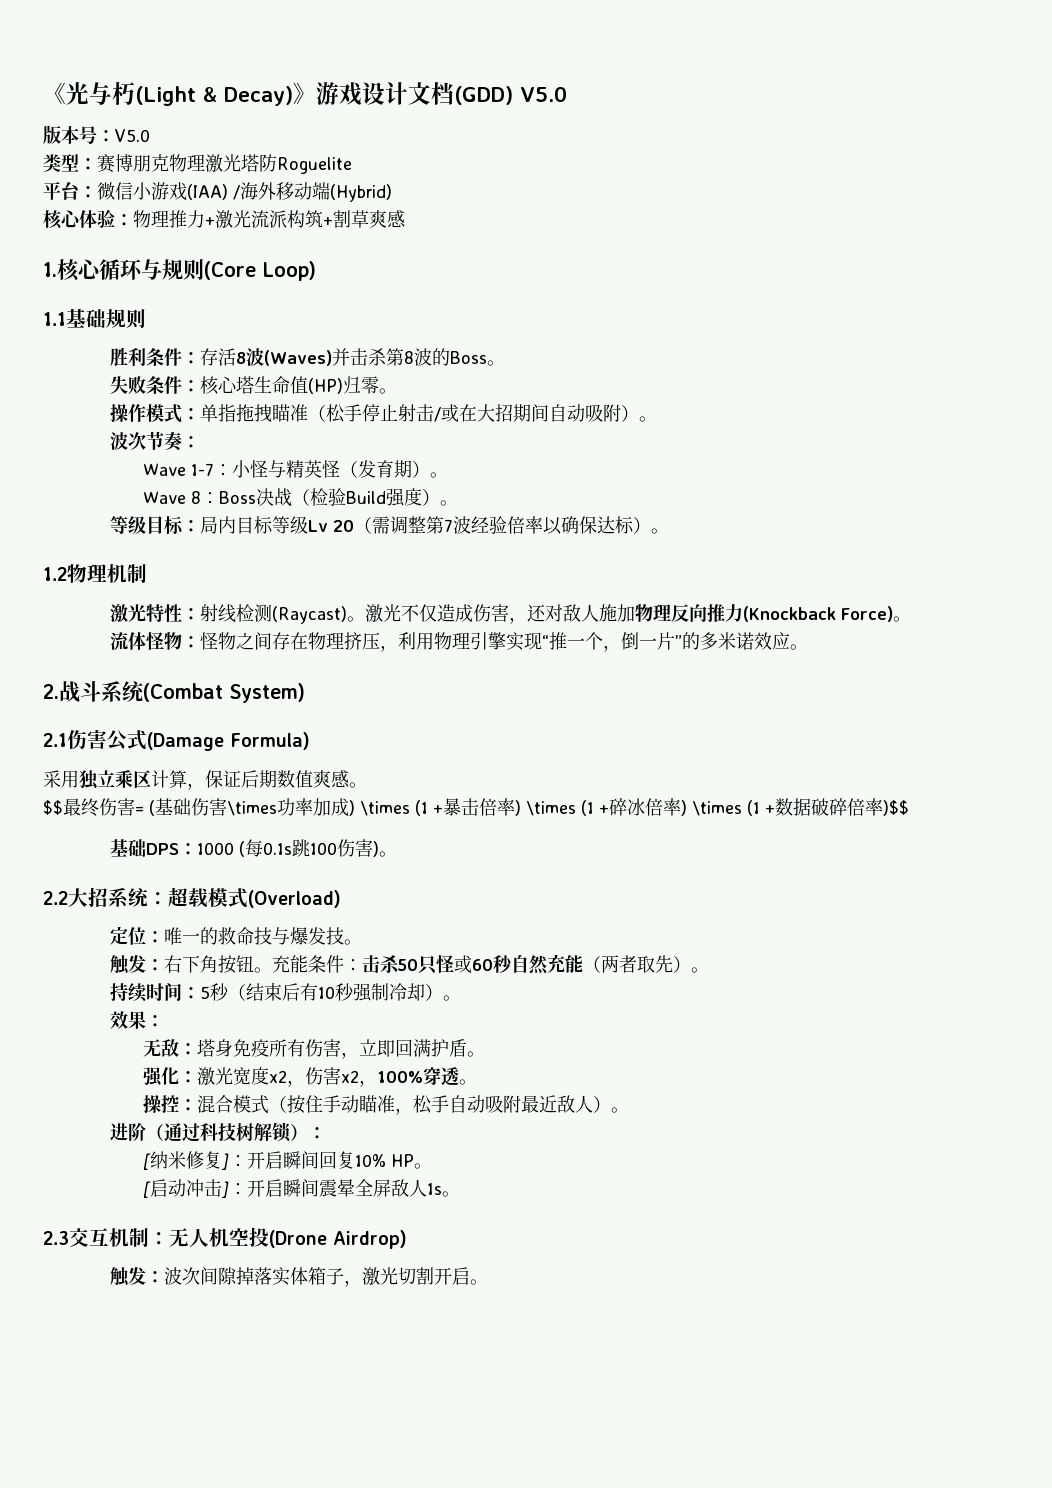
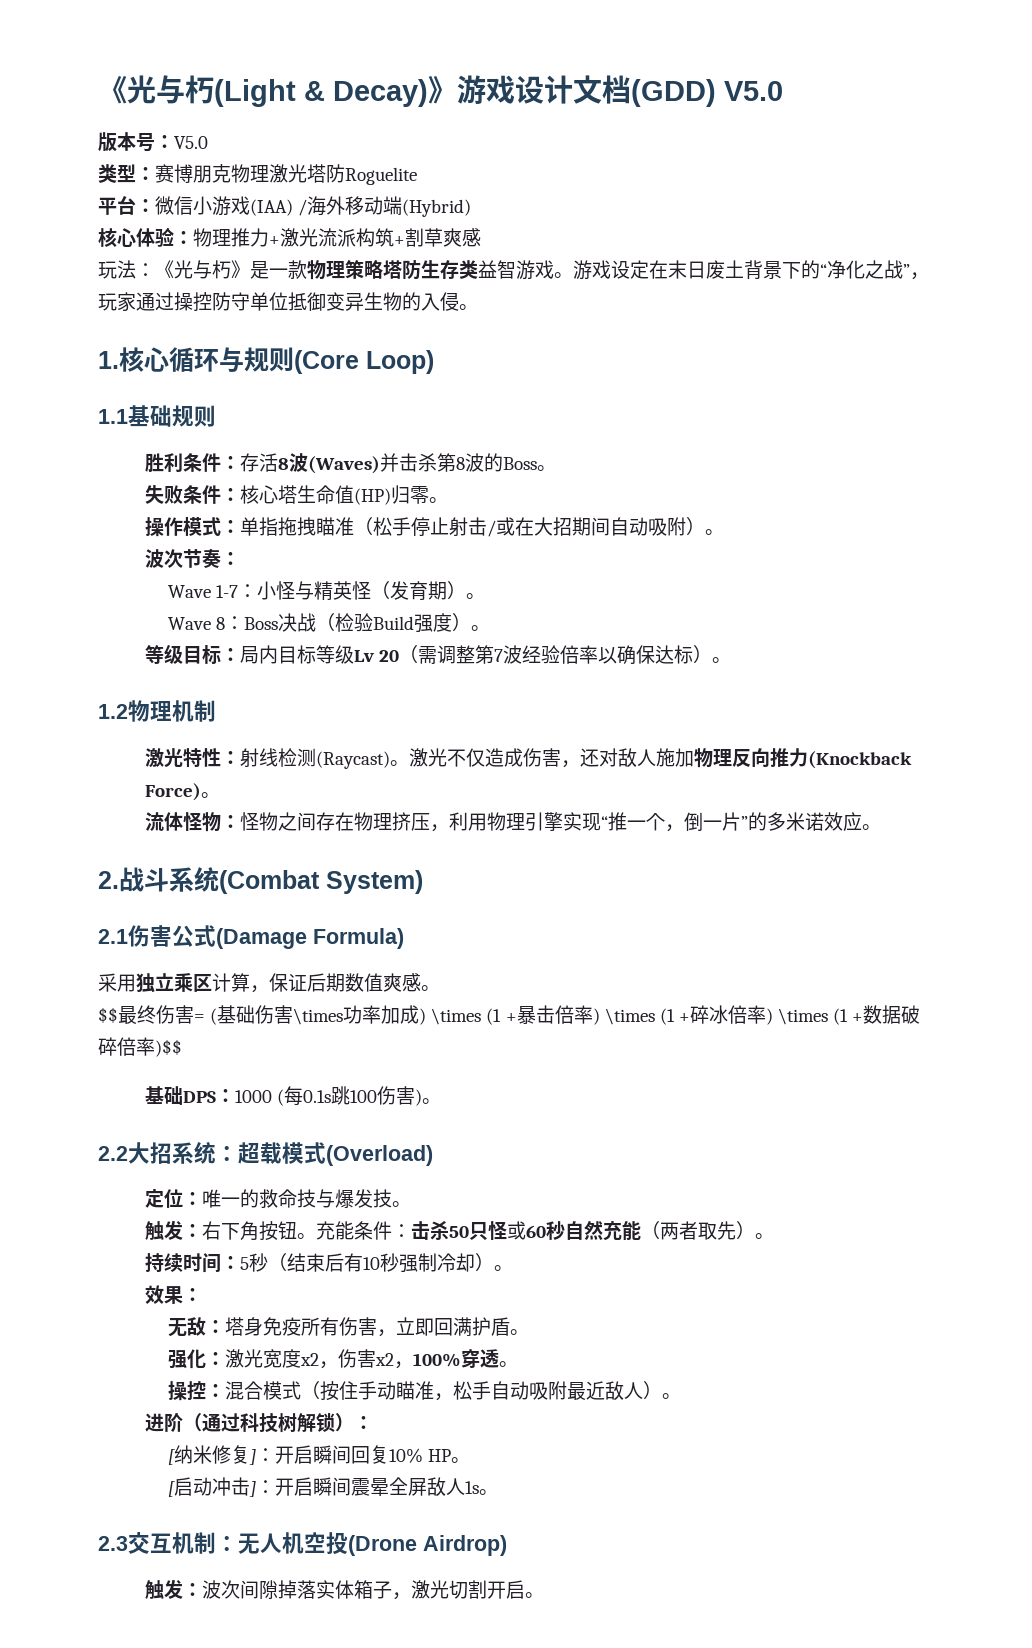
+ 玩法：《光与朽》是一款物理策略塔防生存类益智游戏。游戏设定在末日废土背景下的“净化之战”，玩家通过操控防守单位抵御变异生物的入侵。

